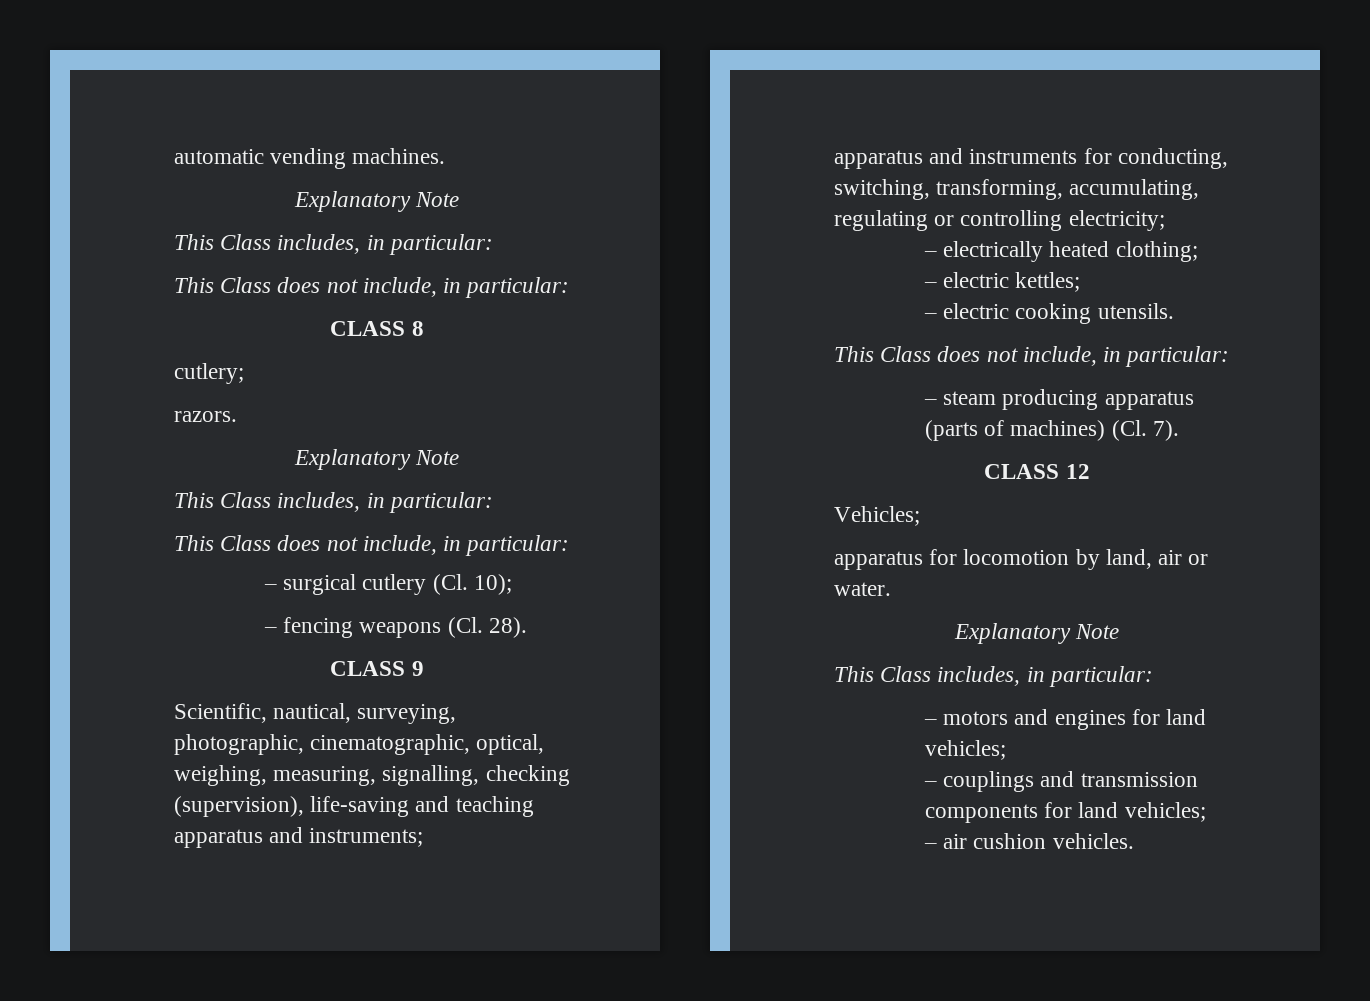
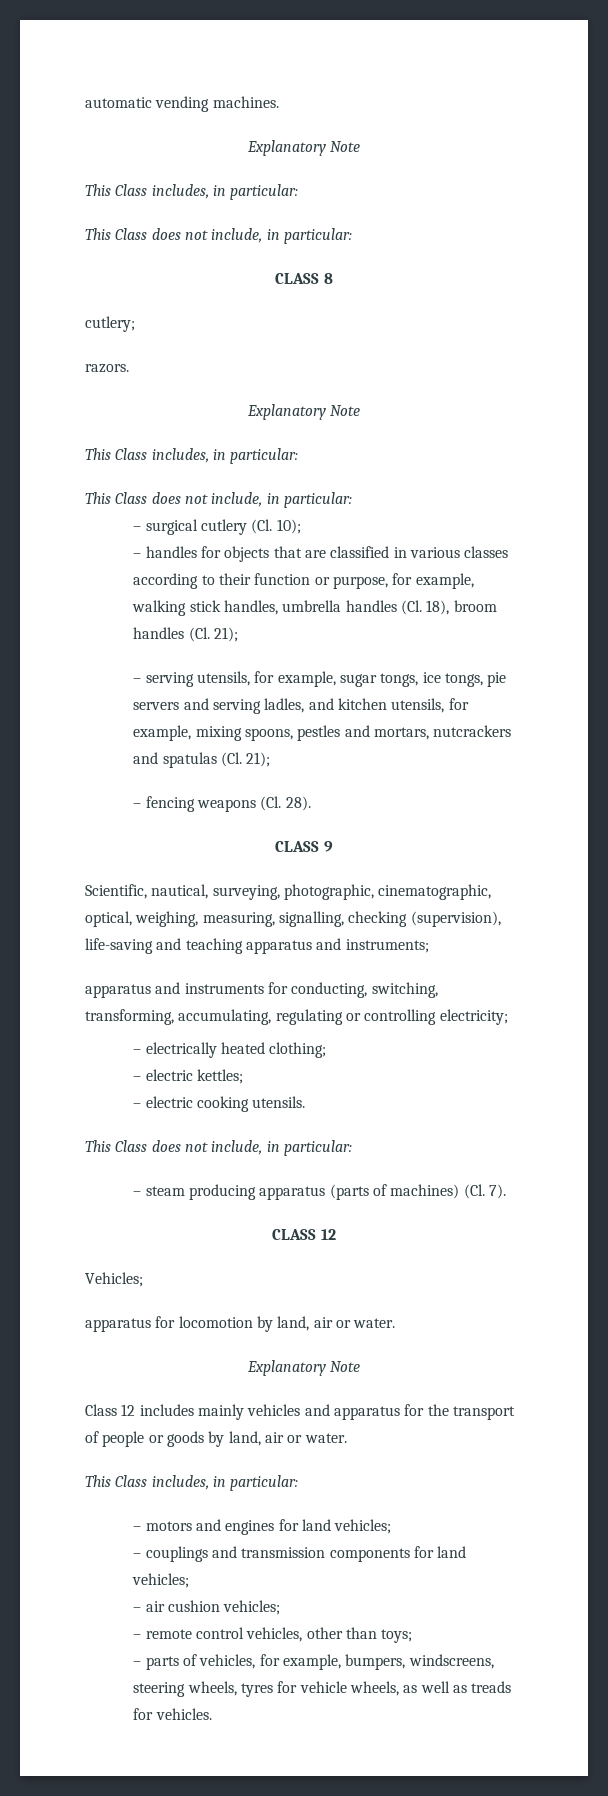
+ – handles for objects that are classified in various classes according to their function or purpose, for example, walking stick handles, umbrella handles (Cl. 18), broom handles (Cl. 21);
+ – serving utensils, for example, sugar tongs, ice tongs, pie servers and serving ladles, and kitchen utensils, for example, mixing spoons, pestles and mortars, nutcrackers and spatulas (Cl. 21);
+ Class 12 includes mainly vehicles and apparatus for the transport of people or goods by land, air or water.
- – air cushion vehicles.
+ – air cushion vehicles;
+ – remote control vehicles, other than toys;
+ – parts of vehicles, for example, bumpers, windscreens, steering wheels, tyres for vehicle wheels, as well as treads for vehicles.

